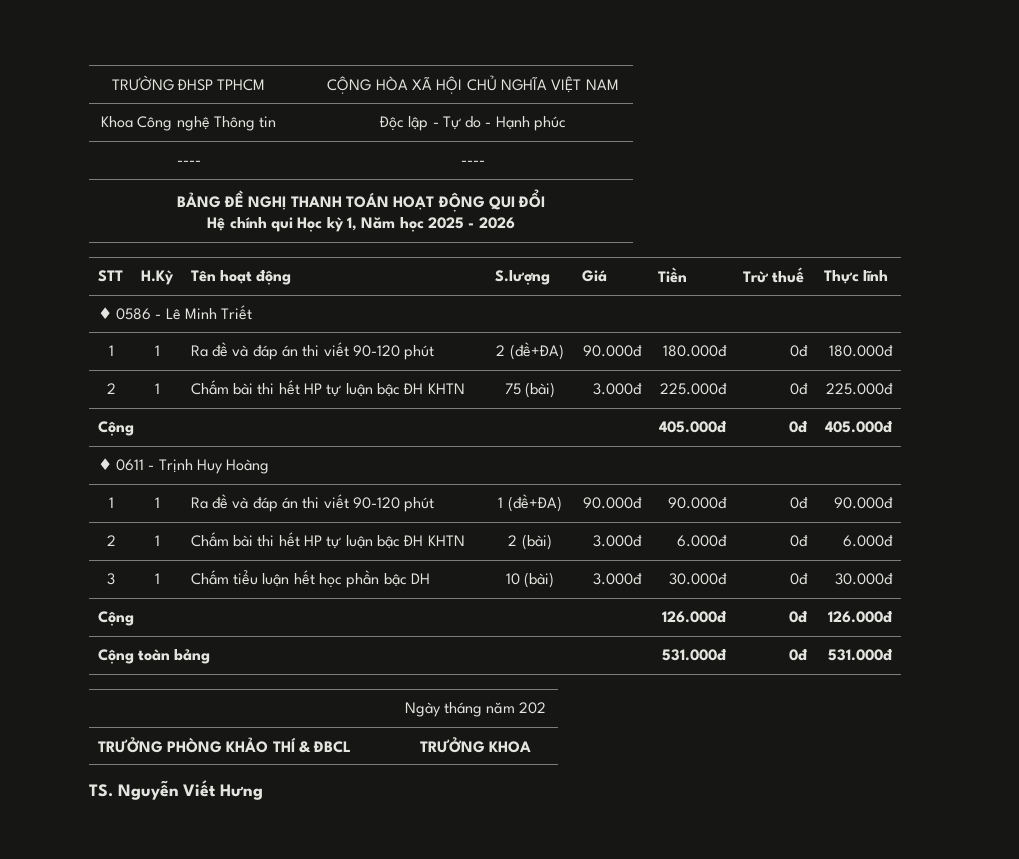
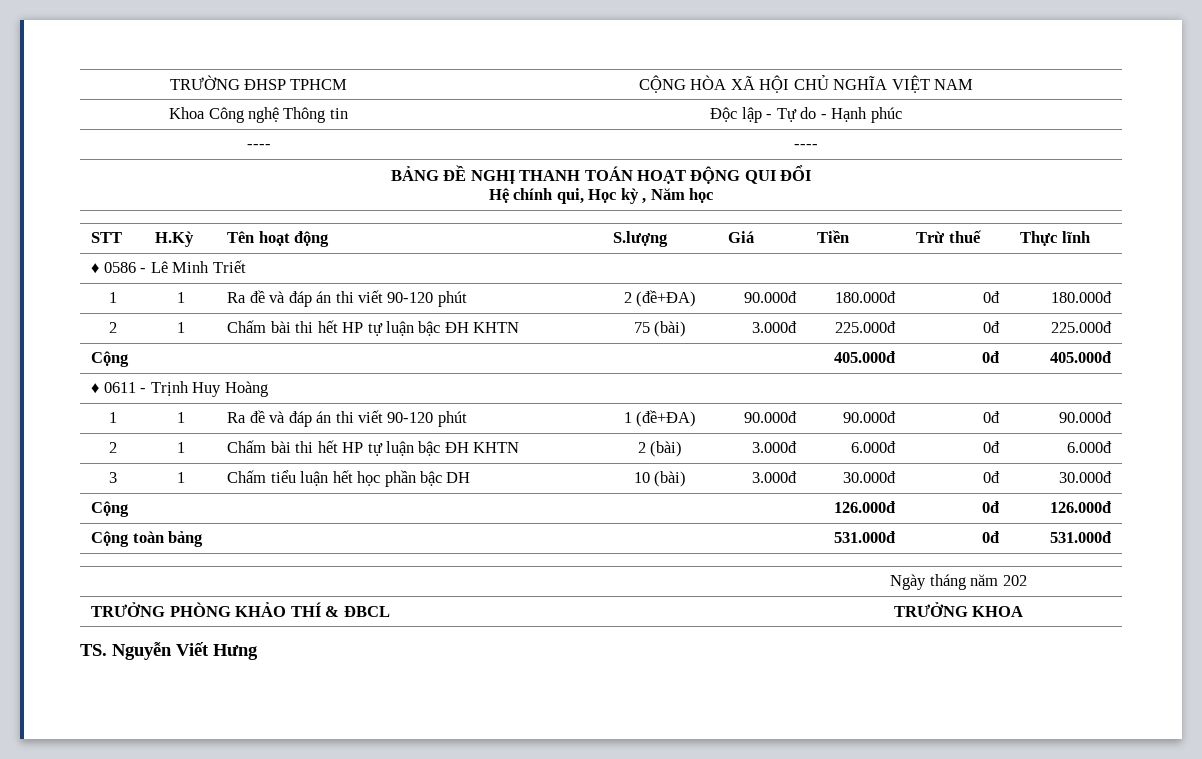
  BẢNG ĐỀ NGHỊ THANH TOÁN HOẠT ĐỘNG QUI ĐỔI
- Hệ chính qui Học kỳ 1, Năm học 2025 - 2026
+ Hệ chính qui, Học kỳ , Năm học

